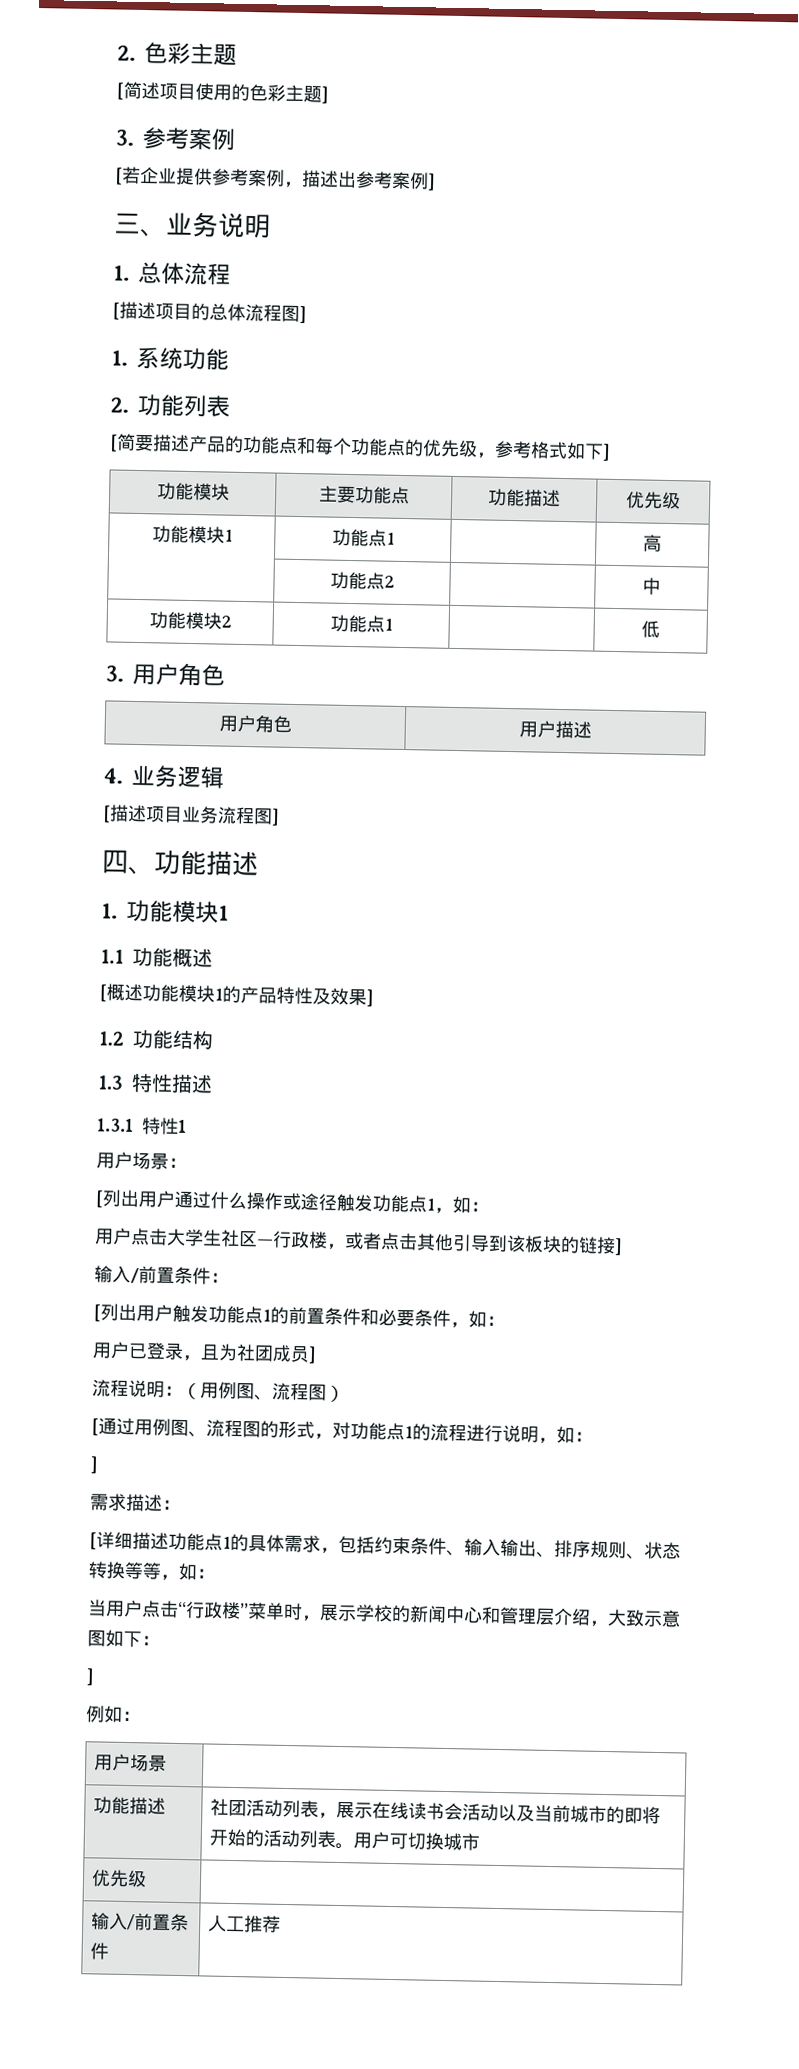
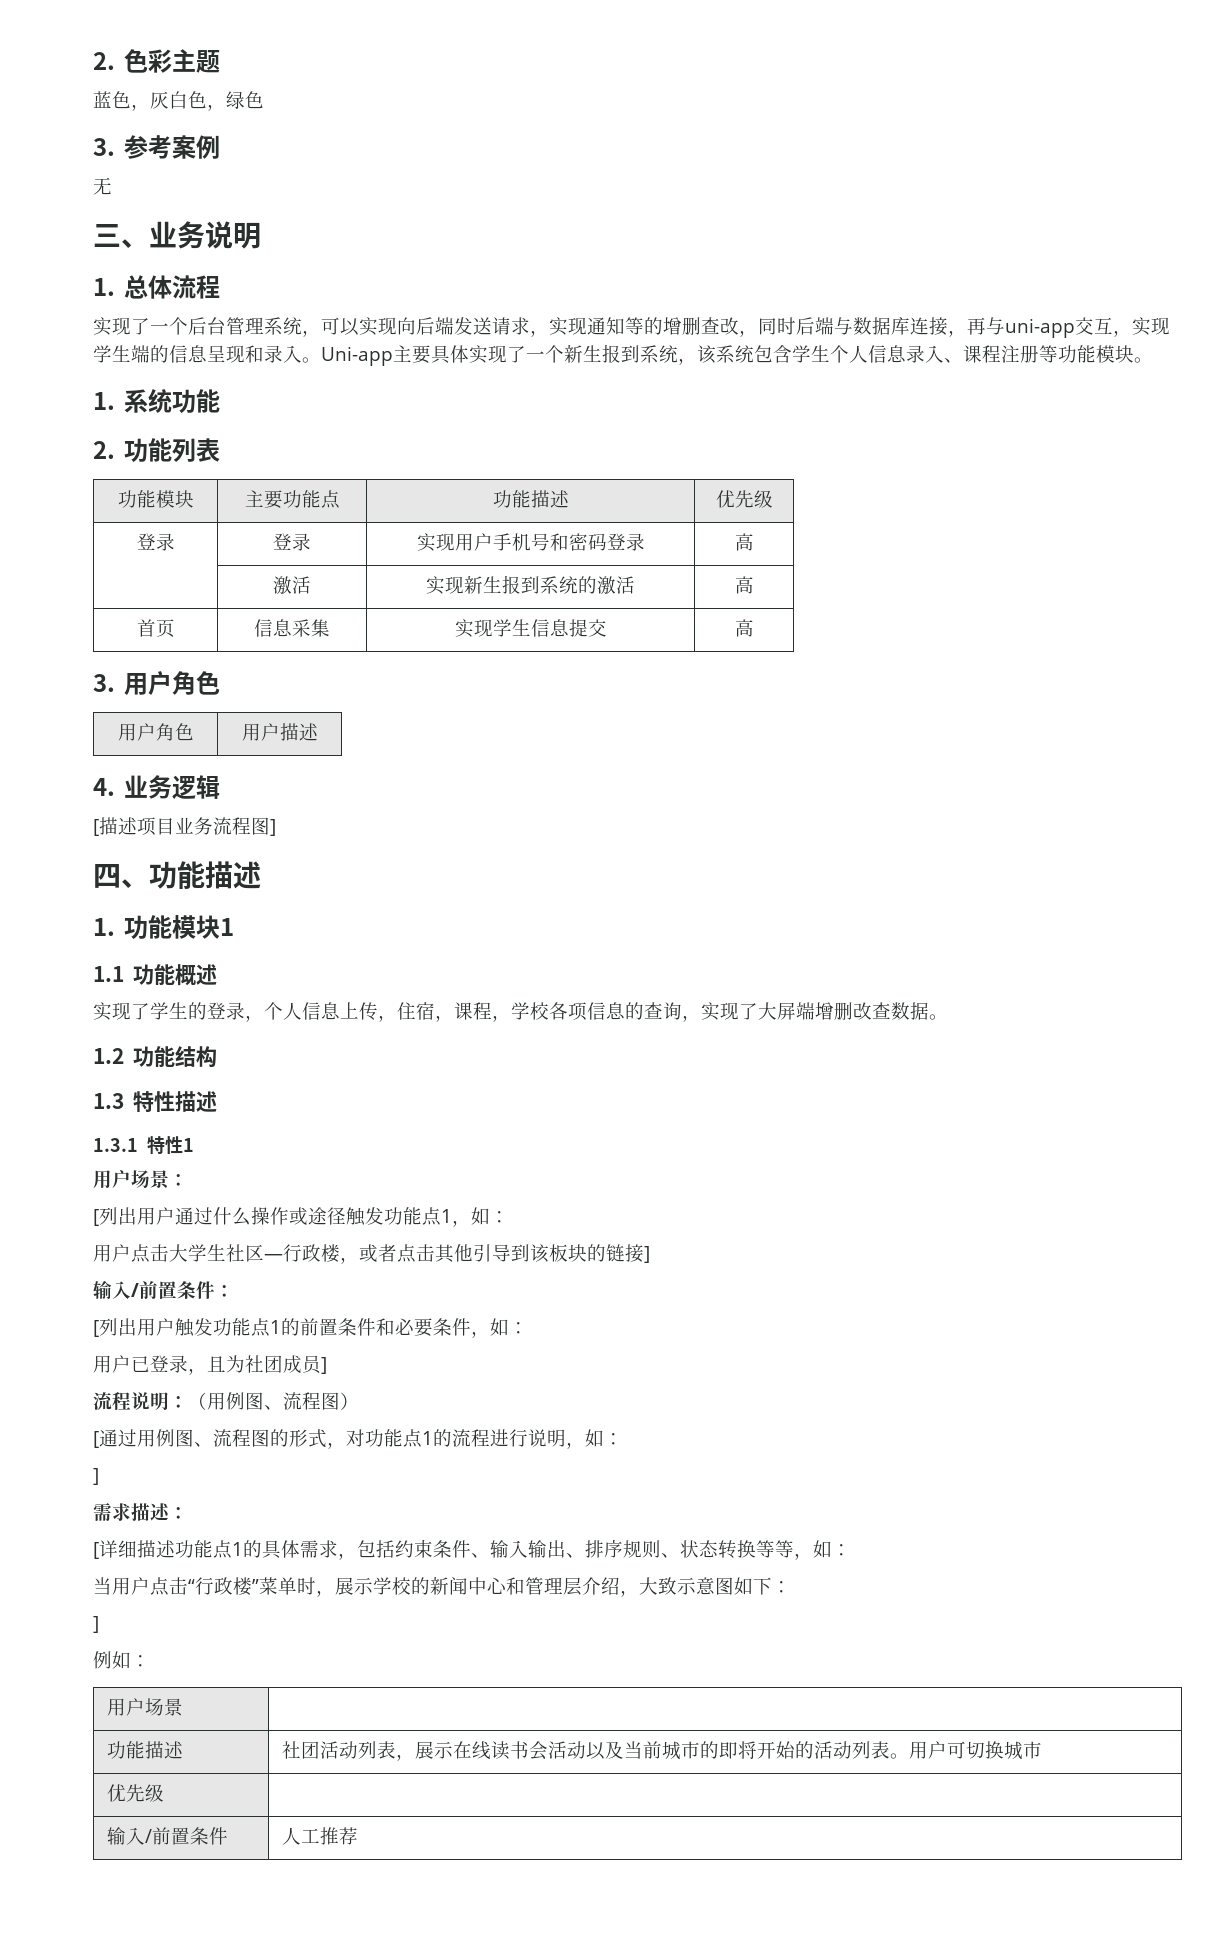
- [简述项目使用的色彩主题]
+ 蓝色，灰白色，绿色
  3.参考案例
- [若企业提供参考案例，描述出参考案例]
+ 无
- [描述项目的总体流程图]
+ 实现了一个后台管理系统，可以实现向后端发送请求，实现通知等的增删查改，同时后端与数据库连接，再与uni-app交互，实现学生端的信息呈现和录入。Uni-app主要具体实现了一个新生报到系统，该系统包含学生个人信息录入、课程注册等功能模块。
- [简要描述产品的功能点和每个功能点的优先级，参考格式如下]
- 功能模块1 | 功能点1 | | 高
- | 功能点2 | | 中
- 功能模块2 | 功能点1 | | 低
+ 登录 | 登录 | 实现用户手机号和密码登录 | 高
+ | 激活 | 实现新生报到系统的激活 | 高
+ 首页 | 信息采集 | 实现学生信息提交 | 高
- [概述功能模块1的产品特性及效果]
+ 实现了学生的登录，个人信息上传，住宿，课程，学校各项信息的查询，实现了大屏端增删改查数据。

